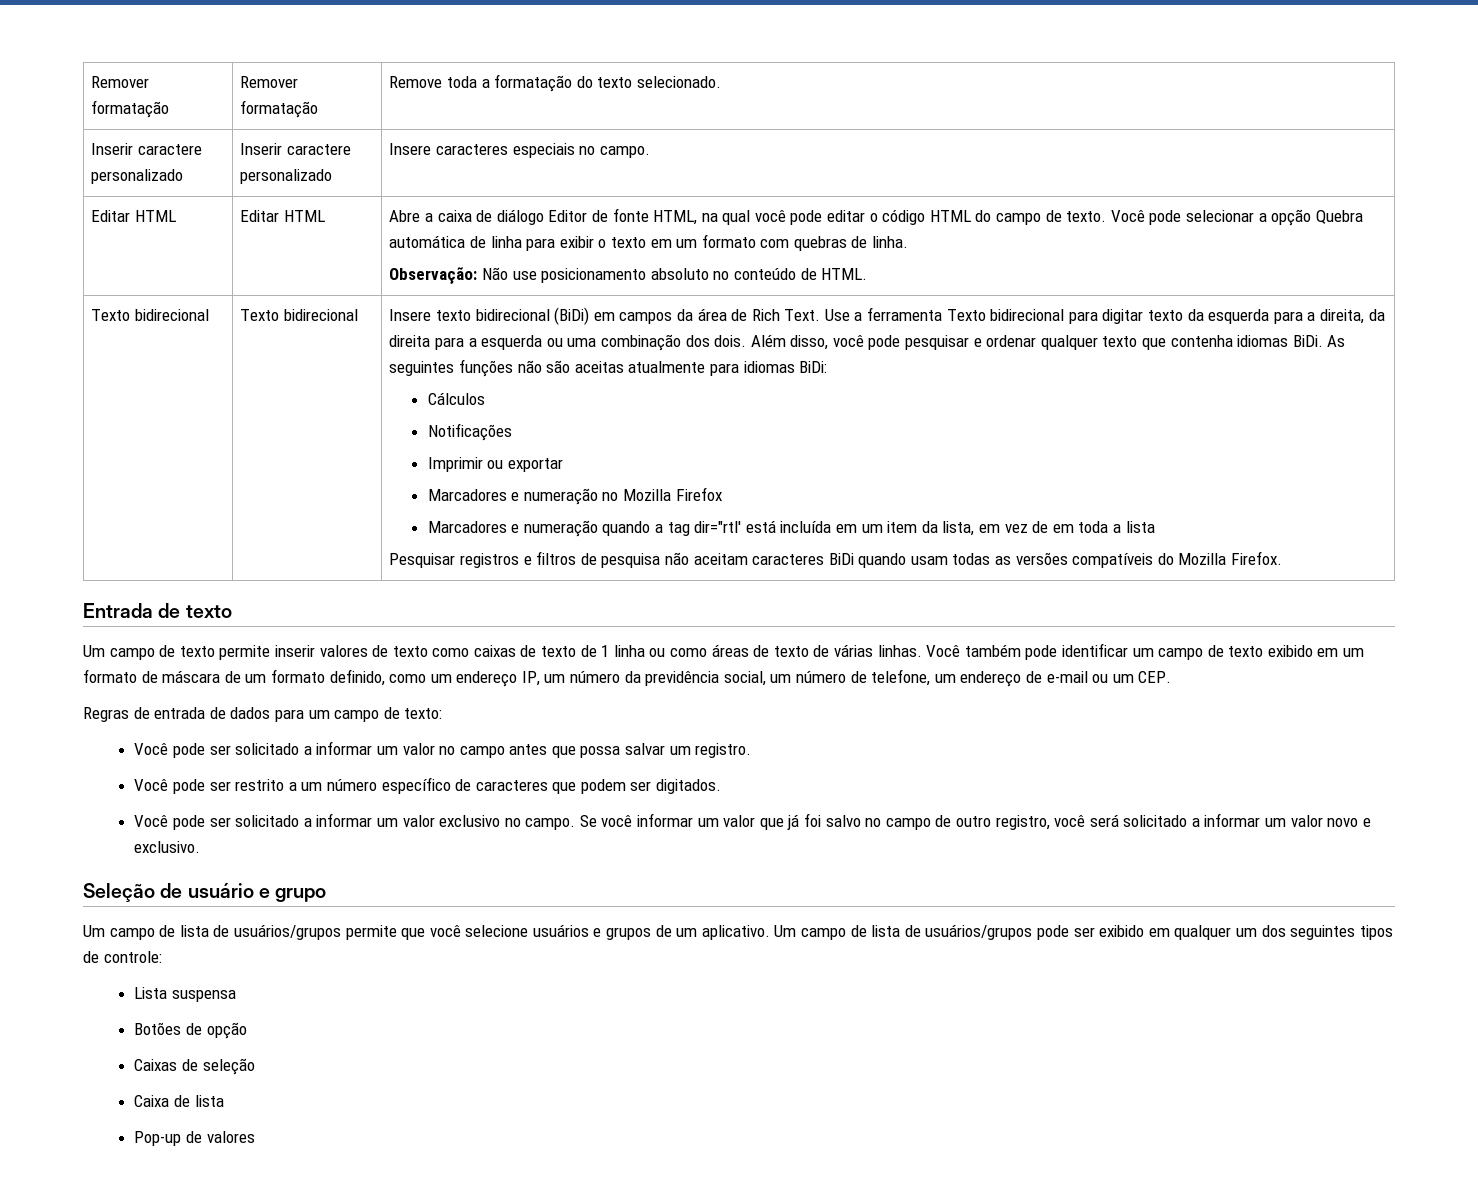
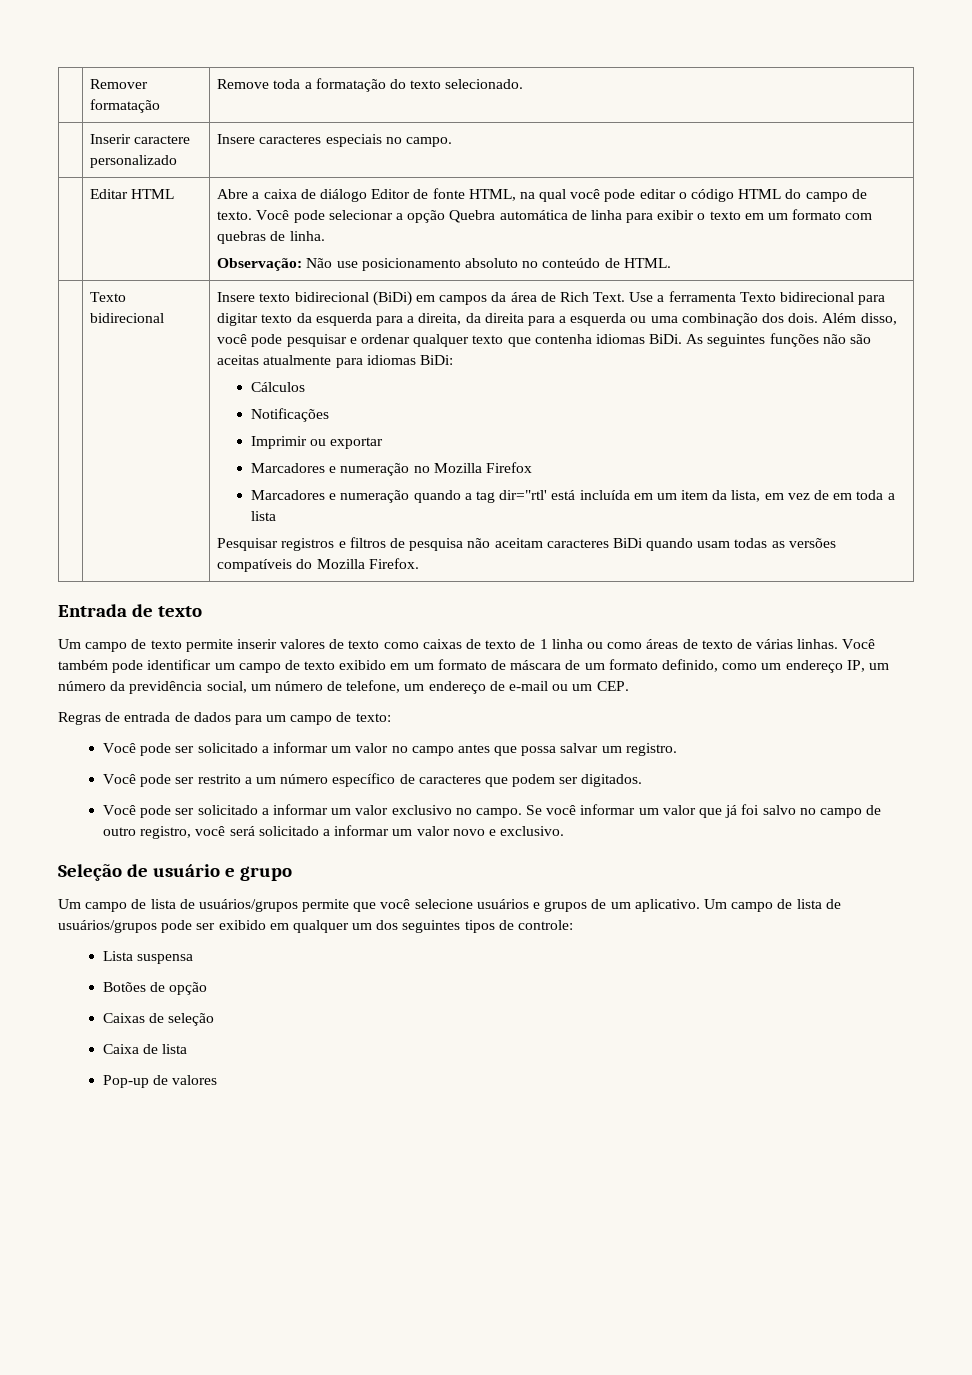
- Remover formatação | Remover formatação | Remove toda a formatação do texto selecionado.
+ | Remover formatação | Remove toda a formatação do texto selecionado.
- Inserir caractere personalizado | Inserir caractere personalizado | Insere caracteres especiais no campo.
- Editar HTML
+ | Inserir caractere personalizado | Insere caracteres especiais no campo.
  Observação: Não use posicionamento absoluto no conteúdo de HTML.
- Texto bidirecional

